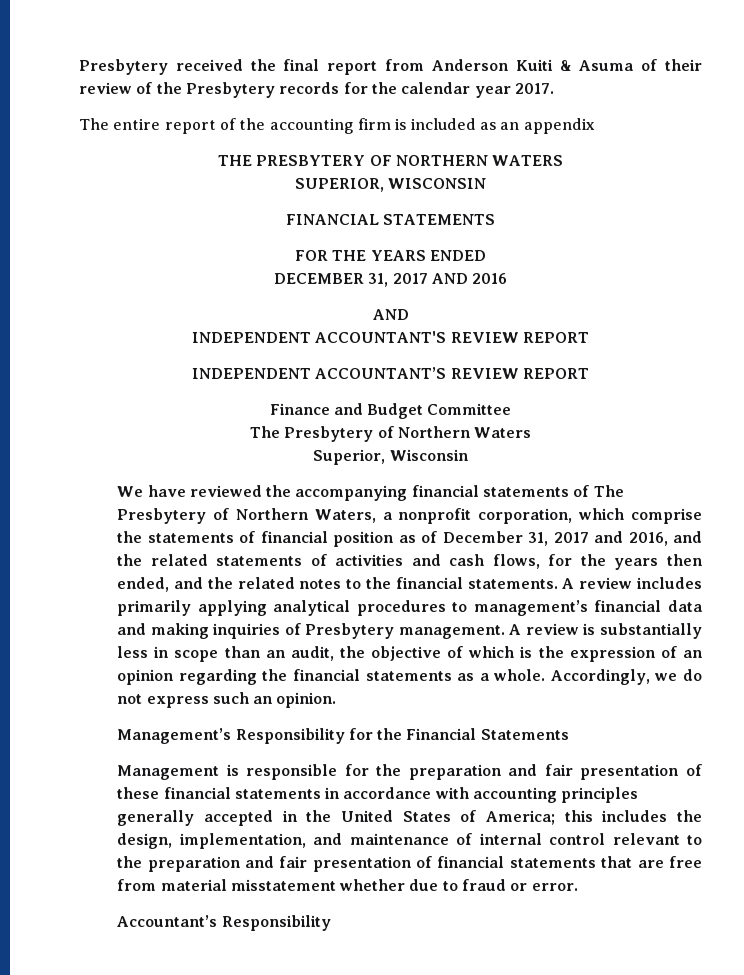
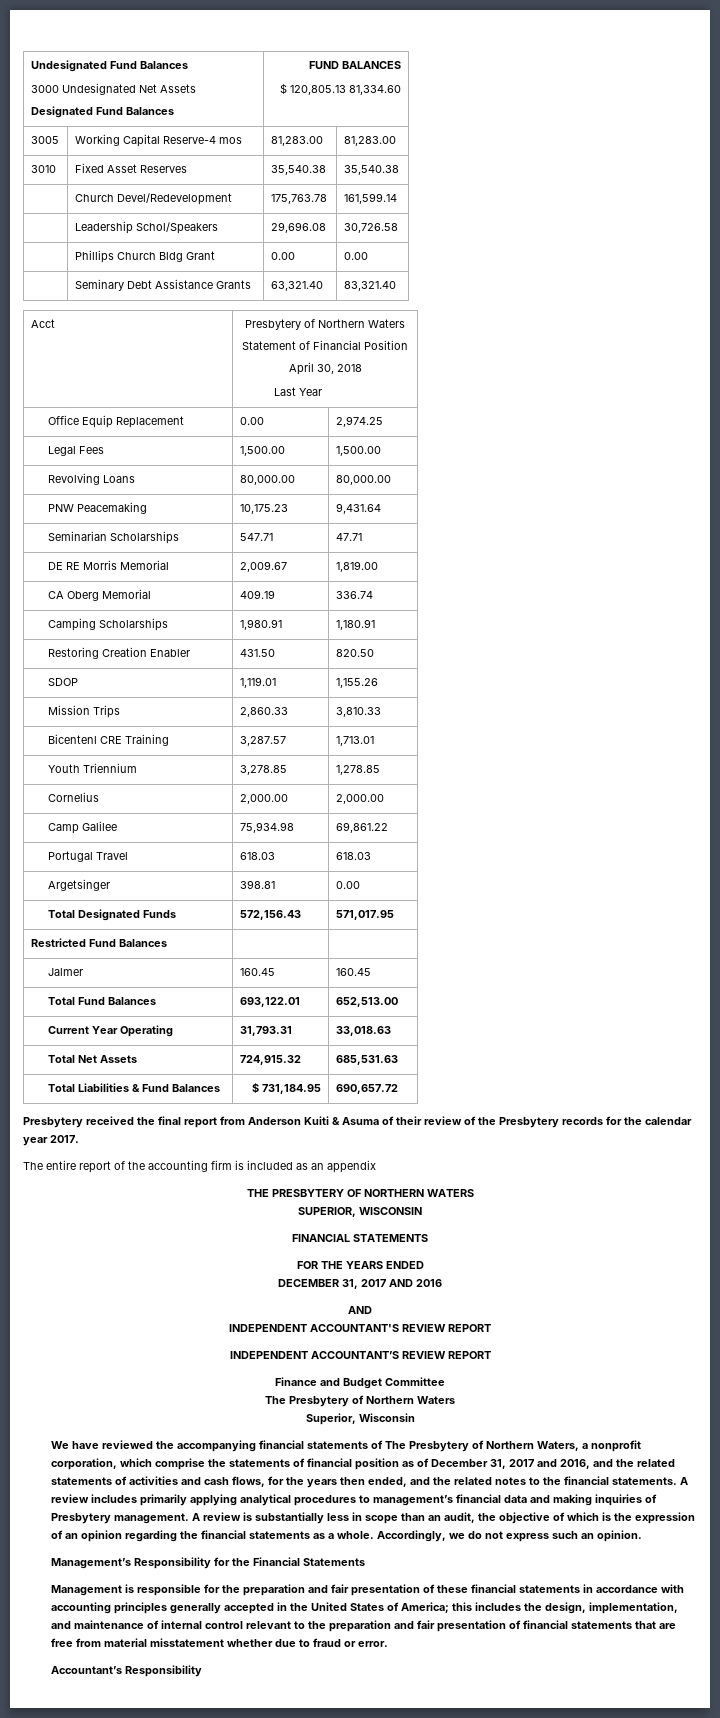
+ Undesignated Fund Balances
+ 3000 Undesignated Net Assets
+ Designated Fund Balances | FUND BALANCES
+ $ 120,805.13 81,334.60
+ 3005 | Working Capital Reserve-4 mos | 81,283.00 | 81,283.00
+ 3010 | Fixed Asset Reserves | 35,540.38 | 35,540.38
+ | Church Devel/Redevelopment | 175,763.78 | 161,599.14
+ | Leadership Schol/Speakers | 29,696.08 | 30,726.58
+ | Phillips Church Bldg Grant | 0.00 | 0.00
+ | Seminary Debt Assistance Grants | 63,321.40 | 83,321.40
+ Acct | Presbytery of Northern Waters
+ Statement of Financial Position
+ April 30, 2018
+ Last Year
+ Office Equip Replacement | 0.00 | 2,974.25
+ Legal Fees | 1,500.00 | 1,500.00
+ Revolving Loans | 80,000.00 | 80,000.00
+ PNW Peacemaking | 10,175.23 | 9,431.64
+ Seminarian Scholarships | 547.71 | 47.71
+ DE RE Morris Memorial | 2,009.67 | 1,819.00
+ CA Oberg Memorial | 409.19 | 336.74
+ Camping Scholarships | 1,980.91 | 1,180.91
+ Restoring Creation Enabler | 431.50 | 820.50
+ SDOP | 1,119.01 | 1,155.26
+ Mission Trips | 2,860.33 | 3,810.33
+ Bicentenl CRE Training | 3,287.57 | 1,713.01
+ Youth Triennium | 3,278.85 | 1,278.85
+ Cornelius | 2,000.00 | 2,000.00
+ Camp Galilee | 75,934.98 | 69,861.22
+ Portugal Travel | 618.03 | 618.03
+ Argetsinger | 398.81 | 0.00
+ Total Designated Funds | 572,156.43 | 571,017.95
+ Restricted Fund Balances | |
+ Jalmer | 160.45 | 160.45
+ Total Fund Balances | 693,122.01 | 652,513.00
+ Current Year Operating | 31,793.31 | 33,018.63
+ Total Net Assets | 724,915.32 | 685,531.63
+ Total Liabilities & Fund Balances | $ 731,184.95 | 690,657.72

